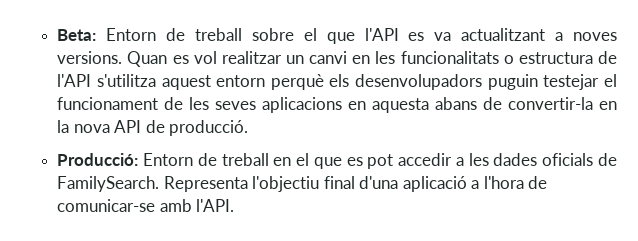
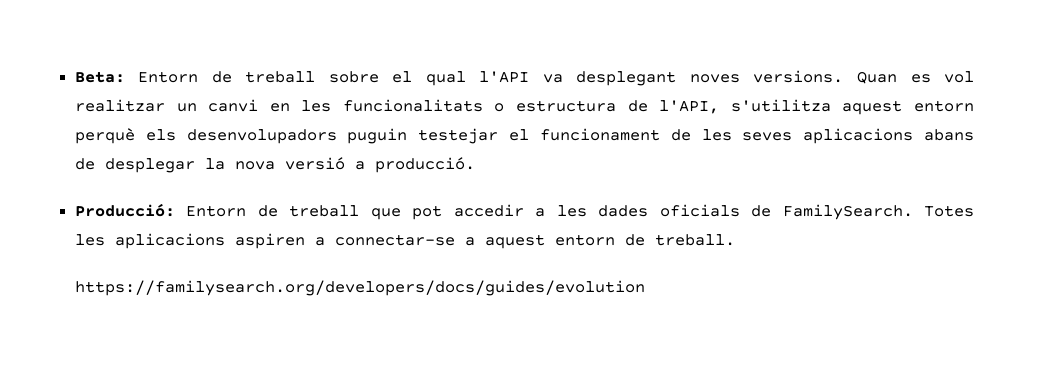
- Beta: Entorn de treball sobre el que l'API es va actualitzant a noves versions.
+ Beta: Entorn de treball sobre el qual l'API va desplegant noves versions.
- Quan es vol realitzar un canvi en les funcionalitats o estructura de l'API s'utilitza aquest entorn perquè els desenvolupadors puguin testejar el funcionament de les seves aplicacions en aquesta abans de convertir-la en la nova API de producció.
+ Quan es vol realitzar un canvi en les funcionalitats o estructura de l'API, s'utilitza aquest entorn perquè els desenvolupadors puguin testejar el funcionament de les seves aplicacions abans de desplegar la nova versió a producció.
- Producció: Entorn de treball en el que es pot accedir a les dades oficials de FamilySearch.
+ Producció: Entorn de treball que pot accedir a les dades oficials de FamilySearch.
- Representa l'objectiu final d'una aplicació a l'hora de comunicar-se amb l'API.
+ Totes les aplicacions aspiren a connectar-se a aquest entorn de treball.
+ https://familysearch.org/developers/docs/guides/evolution

